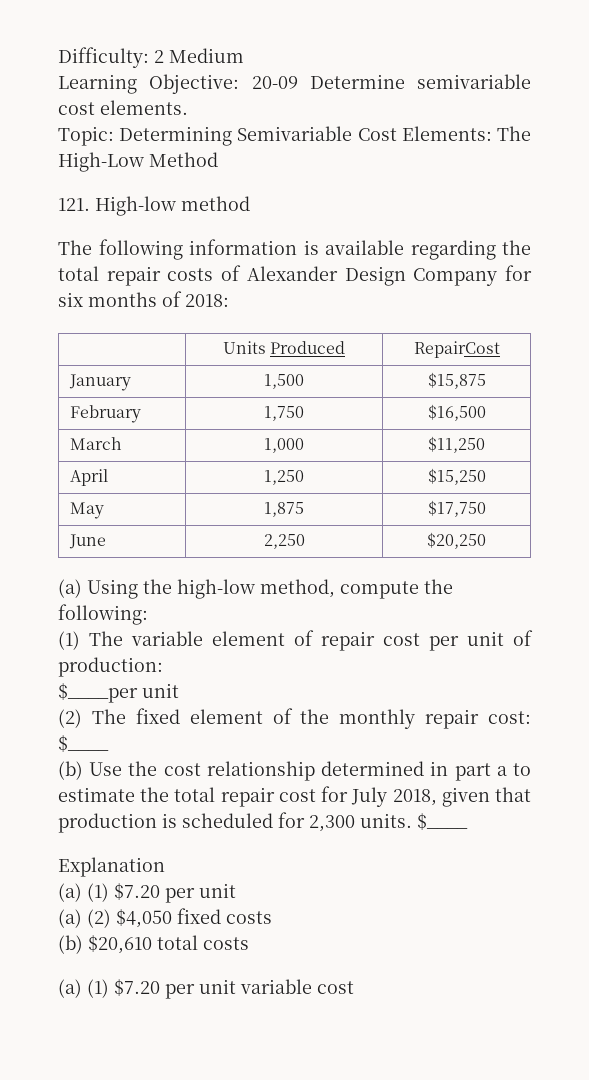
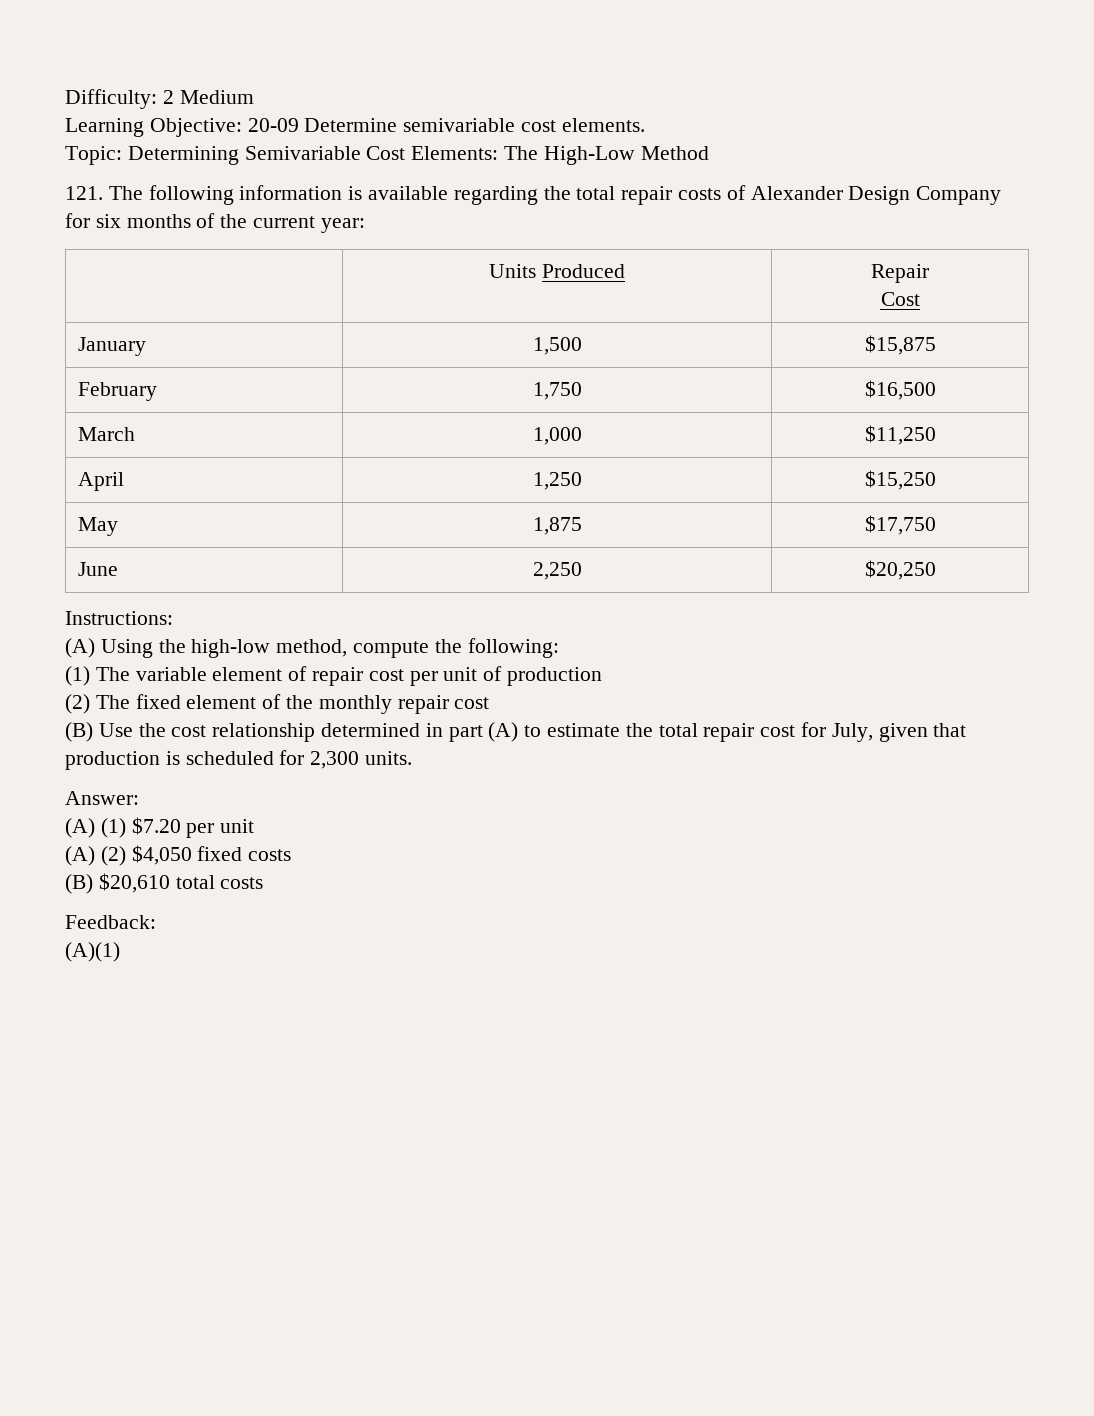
- 121. High-low method
- The following information is available regarding the total repair costs of Alexander Design Company for six months of 2018:
+ 121. The following information is available regarding the total repair costs of Alexander Design Company for six months of the current year:
- | Units Produced | RepairCost
+ | Units Produced | Repair
+ Cost
- (a) Using the high-low method, compute the following:
+ Instructions:
+ (A) Using the high-low method, compute the following:
- (1) The variable element of repair cost per unit of production:
- $____per unit
+ (1) The variable element of repair cost per unit of production
- (2) The fixed element of the monthly repair cost: $____
- (b) Use the cost relationship determined in part a to estimate the total repair cost for July 2018, given that production is scheduled for 2,300 units. $____
- Explanation
- (a) (1) $7.20 per unit
+ (2) The fixed element of the monthly repair cost
+ (B) Use the cost relationship determined in part (A) to estimate the total repair cost for July, given that production is scheduled for 2,300 units.
+ Answer:
+ (A) (1) $7.20 per unit
- (a) (2) $4,050 fixed costs
+ (A) (2) $4,050 fixed costs
- (b) $20,610 total costs
+ (B) $20,610 total costs
- (a) (1) $7.20 per unit variable cost
+ Feedback:
+ (A)(1)

